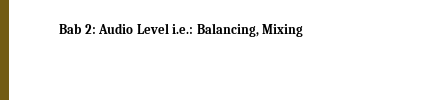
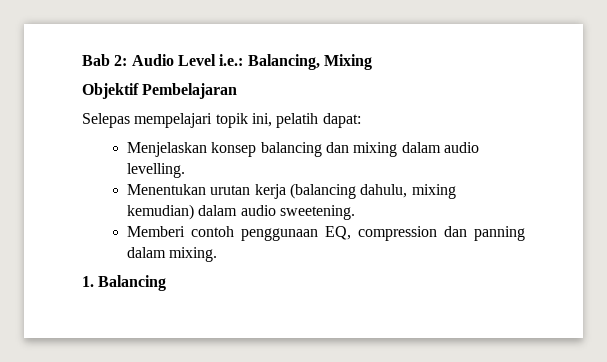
+ Objektif Pembelajaran
+ Selepas mempelajari topik ini, pelatih dapat:
+ Menjelaskan konsep balancing dan mixing dalam audio levelling.
+ Menentukan urutan kerja (balancing dahulu, mixing kemudian) dalam audio sweetening.
+ Memberi contoh penggunaan EQ, compression dan panning dalam mixing.
+ 1. Balancing

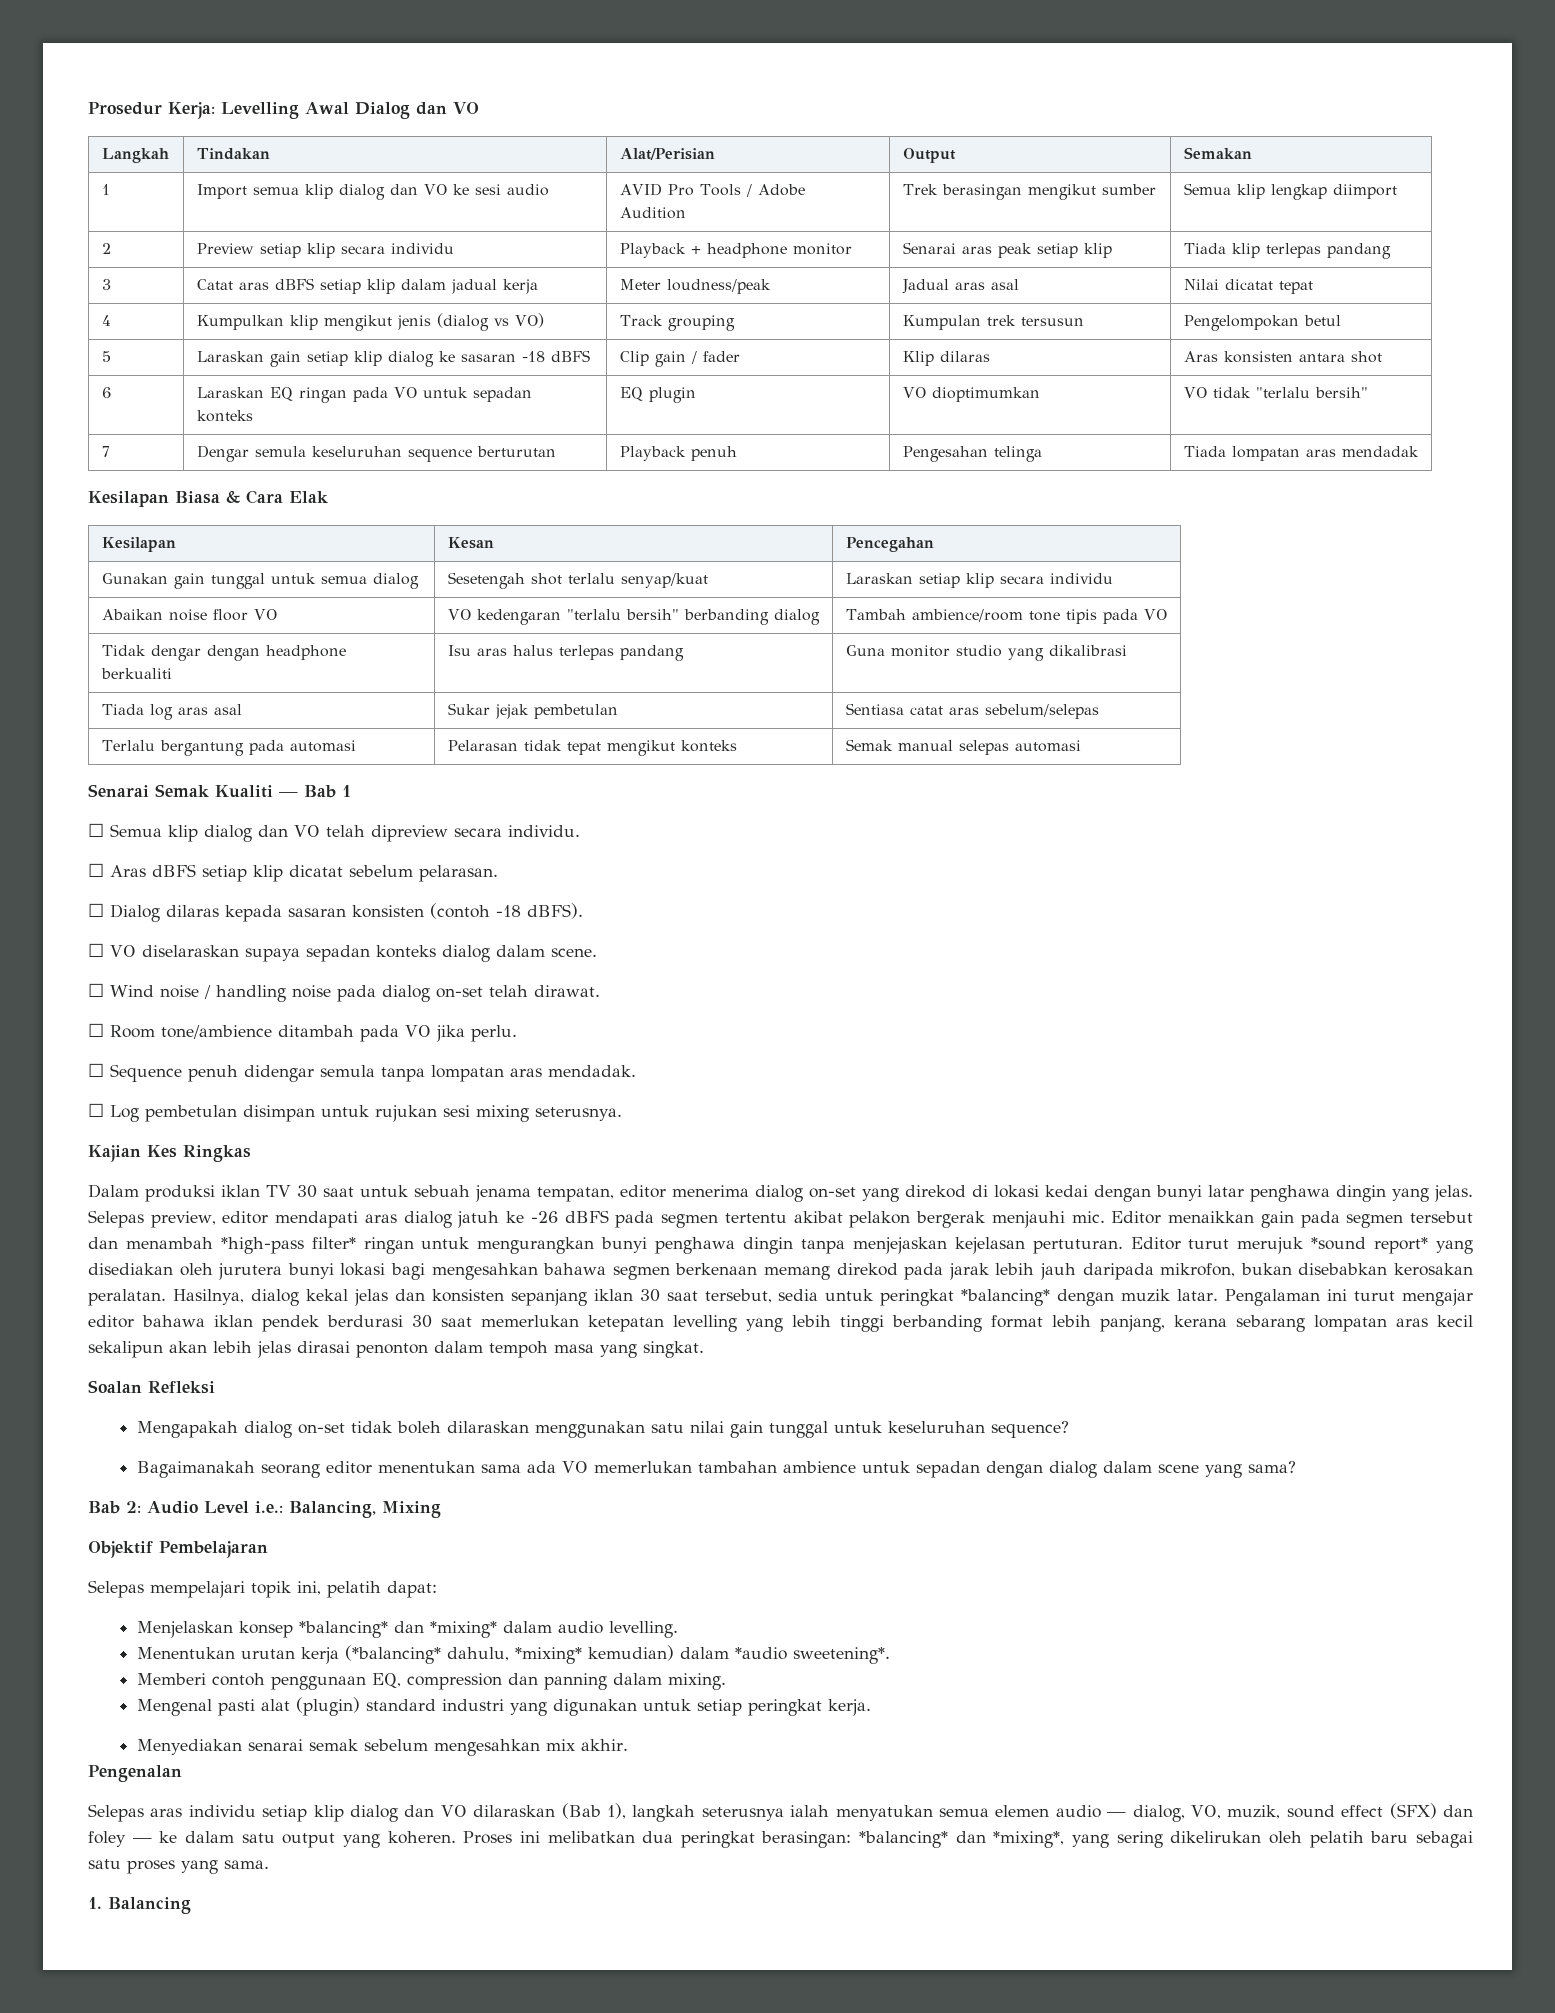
+ Prosedur Kerja: Levelling Awal Dialog dan VO
+ Langkah | Tindakan | Alat/Perisian | Output | Semakan
+ 1 | Import semua klip dialog dan VO ke sesi audio | AVID Pro Tools / Adobe Audition | Trek berasingan mengikut sumber | Semua klip lengkap diimport
+ 2 | Preview setiap klip secara individu | Playback + headphone monitor | Senarai aras peak setiap klip | Tiada klip terlepas pandang
+ 3 | Catat aras dBFS setiap klip dalam jadual kerja | Meter loudness/peak | Jadual aras asal | Nilai dicatat tepat
+ 4 | Kumpulkan klip mengikut jenis (dialog vs VO) | Track grouping | Kumpulan trek tersusun | Pengelompokan betul
+ 5 | Laraskan gain setiap klip dialog ke sasaran -18 dBFS | Clip gain / fader | Klip dilaras | Aras konsisten antara shot
+ 6 | Laraskan EQ ringan pada VO untuk sepadan konteks | EQ plugin | VO dioptimumkan | VO tidak "terlalu bersih"
+ 7 | Dengar semula keseluruhan sequence berturutan | Playback penuh | Pengesahan telinga | Tiada lompatan aras mendadak
+ Kesilapan Biasa & Cara Elak
+ Kesilapan | Kesan | Pencegahan
+ Gunakan gain tunggal untuk semua dialog | Sesetengah shot terlalu senyap/kuat | Laraskan setiap klip secara individu
+ Abaikan noise floor VO | VO kedengaran "terlalu bersih" berbanding dialog | Tambah ambience/room tone tipis pada VO
+ Tidak dengar dengan headphone berkualiti | Isu aras halus terlepas pandang | Guna monitor studio yang dikalibrasi
+ Tiada log aras asal | Sukar jejak pembetulan | Sentiasa catat aras sebelum/selepas
+ Terlalu bergantung pada automasi | Pelarasan tidak tepat mengikut konteks | Semak manual selepas automasi
+ Senarai Semak Kualiti — Bab 1
+ ☐ Semua klip dialog dan VO telah dipreview secara individu.
+ ☐ Aras dBFS setiap klip dicatat sebelum pelarasan.
+ ☐ Dialog dilaras kepada sasaran konsisten (contoh -18 dBFS).
+ ☐ VO diselaraskan supaya sepadan konteks dialog dalam scene.
+ ☐ Wind noise / handling noise pada dialog on-set telah dirawat.
+ ☐ Room tone/ambience ditambah pada VO jika perlu.
+ ☐ Sequence penuh didengar semula tanpa lompatan aras mendadak.
+ ☐ Log pembetulan disimpan untuk rujukan sesi mixing seterusnya.
+ Kajian Kes Ringkas
+ Dalam produksi iklan TV 30 saat untuk sebuah jenama tempatan, editor menerima dialog on-set yang direkod di lokasi kedai dengan bunyi latar penghawa dingin yang jelas. Selepas preview, editor mendapati aras dialog jatuh ke -26 dBFS pada segmen tertentu akibat pelakon bergerak menjauhi mic. Editor menaikkan gain pada segmen tersebut dan menambah *high-pass filter* ringan untuk mengurangkan bunyi penghawa dingin tanpa menjejaskan kejelasan pertuturan. Editor turut merujuk *sound report* yang disediakan oleh jurutera bunyi lokasi bagi mengesahkan bahawa segmen berkenaan memang direkod pada jarak lebih jauh daripada mikrofon, bukan disebabkan kerosakan peralatan. Hasilnya, dialog kekal jelas dan konsisten sepanjang iklan 30 saat tersebut, sedia untuk peringkat *balancing* dengan muzik latar. Pengalaman ini turut mengajar editor bahawa iklan pendek berdurasi 30 saat memerlukan ketepatan levelling yang lebih tinggi berbanding format lebih panjang, kerana sebarang lompatan aras kecil sekalipun akan lebih jelas dirasai penonton dalam tempoh masa yang singkat.
+ Soalan Refleksi
+ Mengapakah dialog on-set tidak boleh dilaraskan menggunakan satu nilai gain tunggal untuk keseluruhan sequence?
+ Bagaimanakah seorang editor menentukan sama ada VO memerlukan tambahan ambience untuk sepadan dengan dialog dalam scene yang sama?
- Menjelaskan konsep balancing dan mixing dalam audio levelling.
+ Menjelaskan konsep *balancing* dan *mixing* dalam audio levelling.
- Menentukan urutan kerja (balancing dahulu, mixing kemudian) dalam audio sweetening.
+ Menentukan urutan kerja (*balancing* dahulu, *mixing* kemudian) dalam *audio sweetening*.
+ Mengenal pasti alat (plugin) standard industri yang digunakan untuk setiap peringkat kerja.
+ Menyediakan senarai semak sebelum mengesahkan mix akhir.
+ Pengenalan
+ Selepas aras individu setiap klip dialog dan VO dilaraskan (Bab 1), langkah seterusnya ialah menyatukan semua elemen audio — dialog, VO, muzik, sound effect (SFX) dan foley — ke dalam satu output yang koheren. Proses ini melibatkan dua peringkat berasingan: *balancing* dan *mixing*, yang sering dikelirukan oleh pelatih baru sebagai satu proses yang sama.

